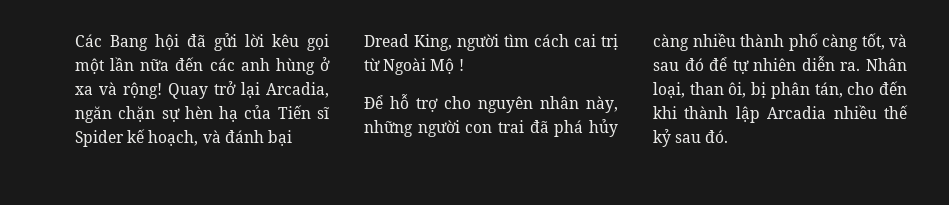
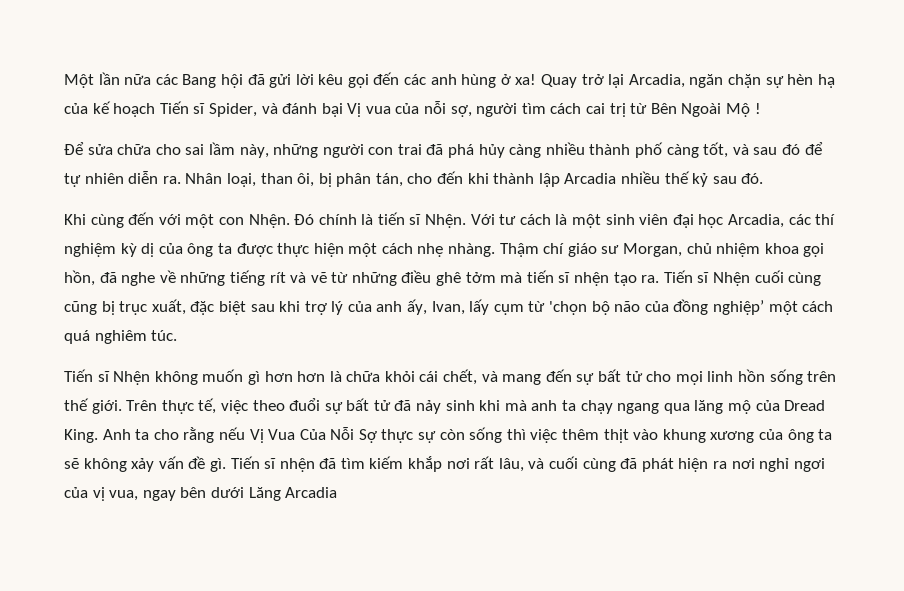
- Các Bang hội đã gửi lời kêu gọi một lần nữa đến các anh hùng ở xa và rộng!
+ Một lần nữa các Bang hội đã gửi lời kêu gọi đến các anh hùng ở xa!
- Quay trở lại Arcadia, ngăn chặn sự hèn hạ của Tiến sĩ Spider kế hoạch, và đánh bại Dread King, người tìm cách cai trị từ Ngoài Mộ !
+ Quay trở lại Arcadia, ngăn chặn sự hèn hạ của kế hoạch Tiến sĩ Spider, và đánh bại Vị vua của nỗi sợ, người tìm cách cai trị từ Bên Ngoài Mộ !
- Để hỗ trợ cho nguyên nhân này, những người con trai đã phá hủy càng nhiều thành phố càng tốt, và sau đó để tự nhiên diễn ra.
+ Để sửa chữa cho sai lầm này, những người con trai đã phá hủy càng nhiều thành phố càng tốt, và sau đó để tự nhiên diễn ra.
+ Khi cùng đến với một con Nhện. Đó chính là tiến sĩ Nhện. Với tư cách là một sinh viên đại học Arcadia, các thí nghiệm kỳ dị của ông ta được thực hiện một cách nhẹ nhàng. Thậm chí giáo sư Morgan, chủ nhiệm khoa gọi hồn, đã nghe về những tiếng rít và vẽ từ những điều ghê tởm mà tiến sĩ nhện tạo ra. Tiến sĩ Nhện cuối cùng cũng bị trục xuất, đặc biệt sau khi trợ lý của anh ấy, Ivan, lấy cụm từ 'chọn bộ não của đồng nghiệp’ một cách quá nghiêm túc.
+ Tiến sĩ Nhện không muốn gì hơn hơn là chữa khỏi cái chết, và mang đến sự bất tử cho mọi linh hồn sống trên thế giới. Trên thực tế, việc theo đuổi sự bất tử đã nảy sinh khi mà anh ta chạy ngang qua lăng mộ của Dread King. Anh ta cho rằng nếu Vị Vua Của Nỗi Sợ thực sự còn sống thì việc thêm thịt vào khung xương của ông ta sẽ không xảy vấn đề gì. Tiến sĩ nhện đã tìm kiếm khắp nơi rất lâu, và cuối cùng đã phát hiện ra nơi nghỉ ngơi của vị vua, ngay bên dưới Lăng Arcadia

